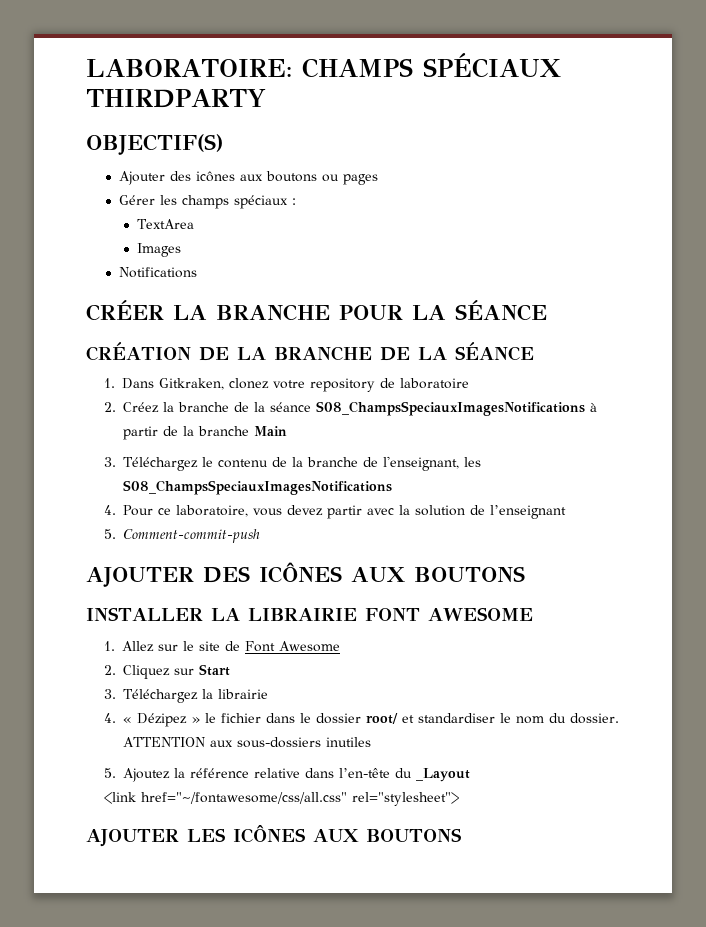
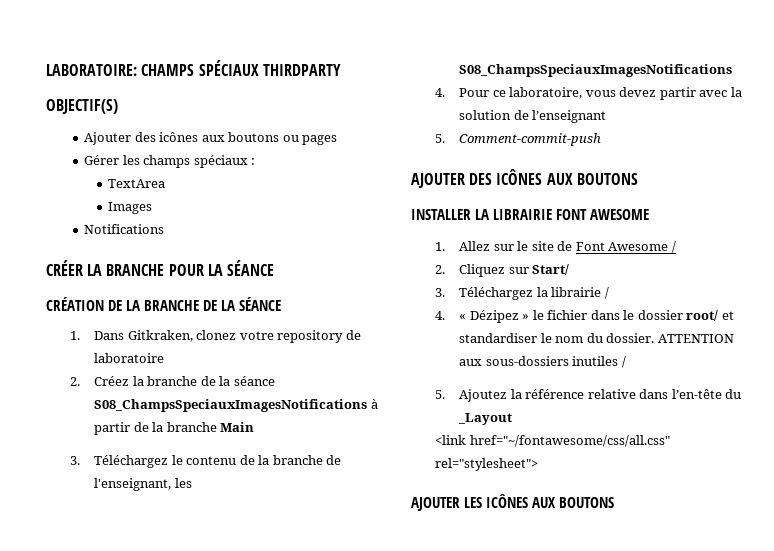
- 1. Allez sur le site de Font Awesome
+ 1. Allez sur le site de Font Awesome /
- 2. Cliquez sur Start
+ 2. Cliquez sur Start/
- 3. Téléchargez la librairie
+ 3. Téléchargez la librairie /
- ATTENTION aux sous-dossiers inutiles
+ ATTENTION aux sous-dossiers inutiles /

